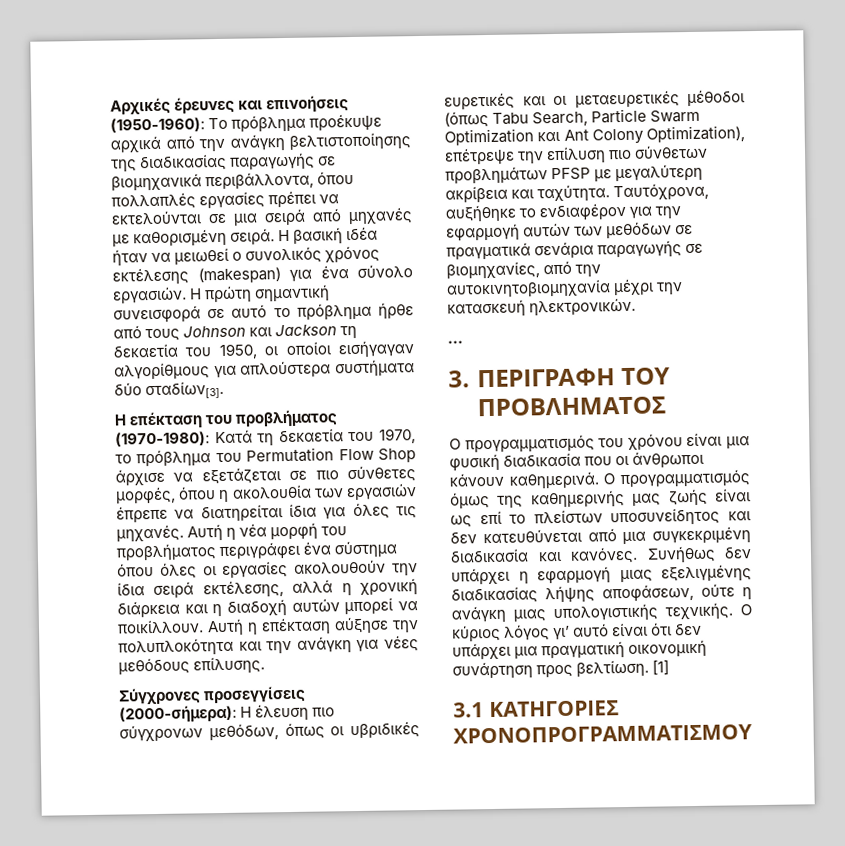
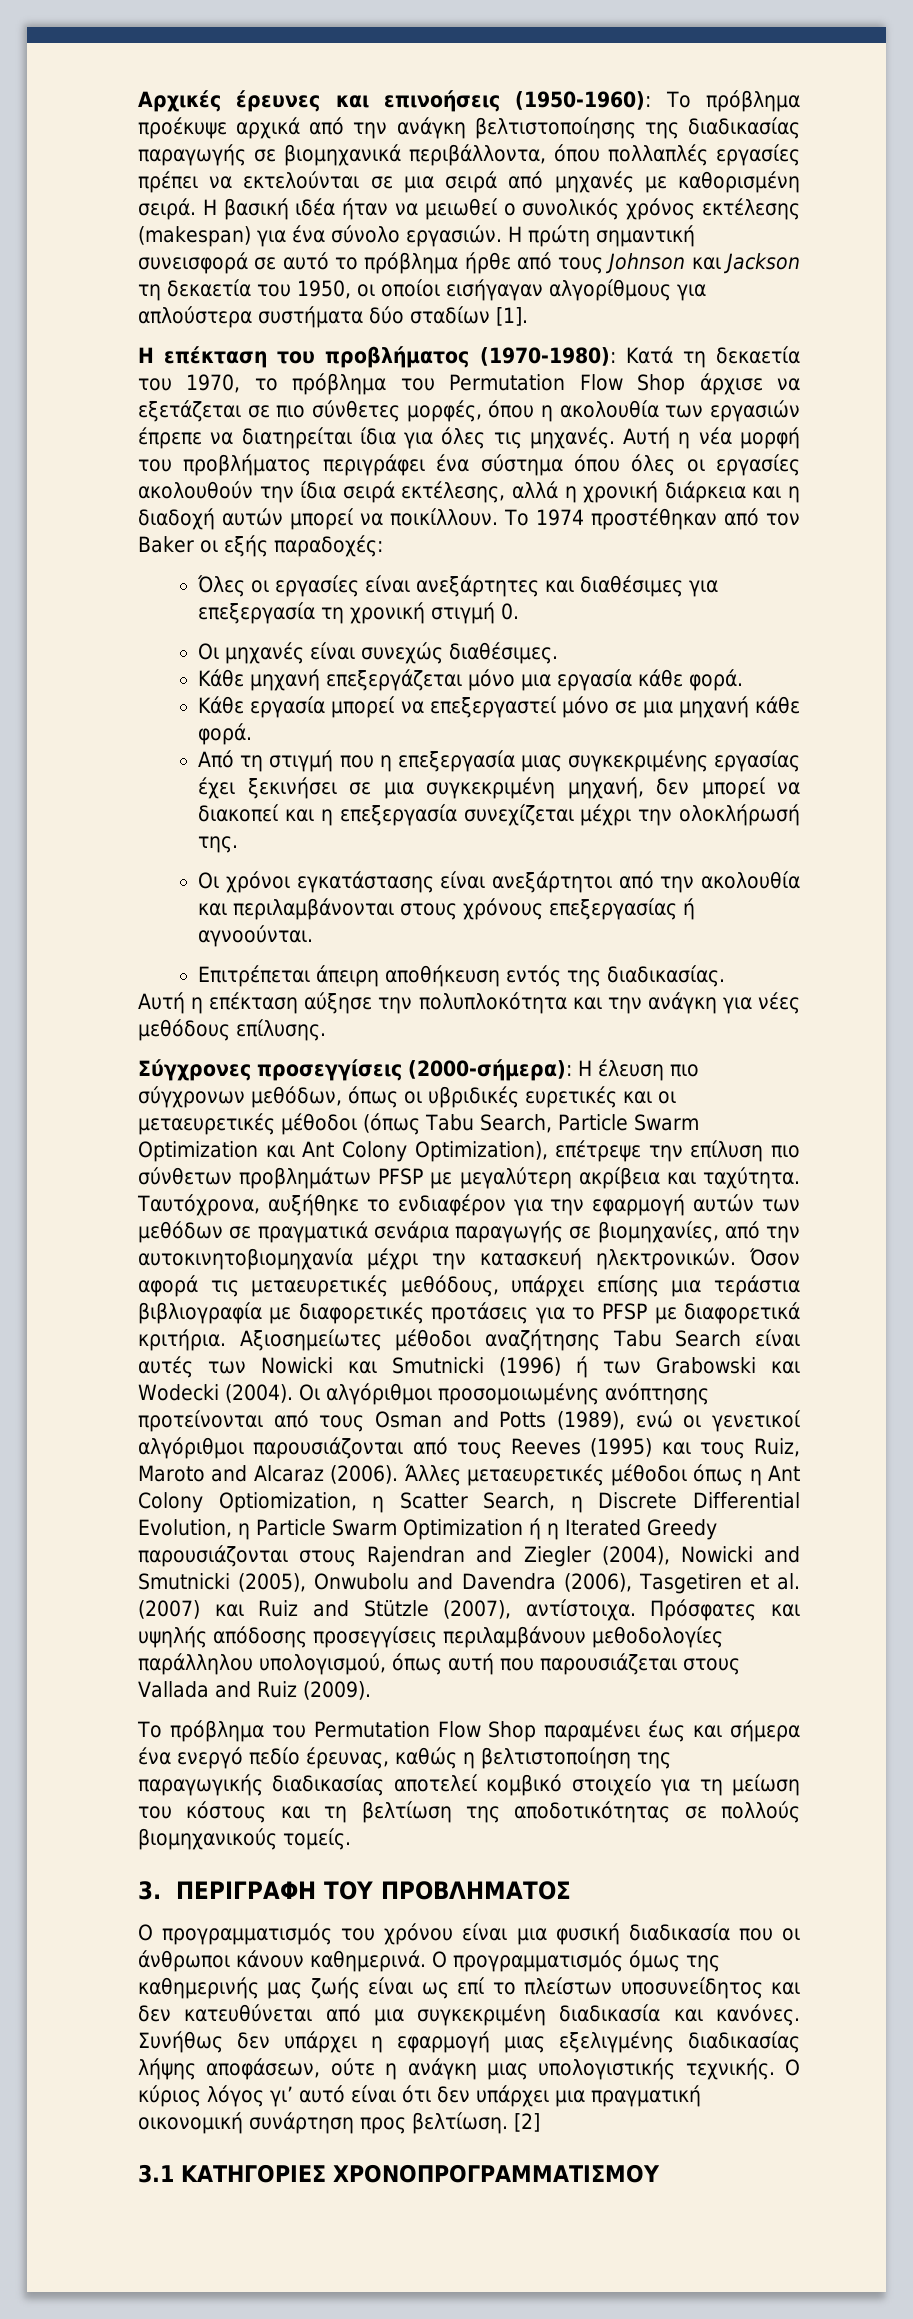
- Η πρώτη σημαντική συνεισφορά σε αυτό το πρόβλημα ήρθε από τους Johnson και Jackson τη δεκαετία του 1950, οι οποίοι εισήγαγαν αλγορίθμους για απλούστερα συστήματα δύο σταδίων[3].
+ Η πρώτη σημαντική συνεισφορά σε αυτό το πρόβλημα ήρθε από τους Johnson και Jackson τη δεκαετία του 1950, οι οποίοι εισήγαγαν αλγορίθμους για απλούστερα συστήματα δύο σταδίων [1].
- Αυτή η νέα μορφή του προβλήματος περιγράφει ένα σύστημα όπου όλες οι εργασίες ακολουθούν την ίδια σειρά εκτέλεσης, αλλά η χρονική διάρκεια και η διαδοχή αυτών μπορεί να ποικίλλουν. Αυτή η επέκταση αύξησε την πολυπλοκότητα και την ανάγκη για νέες μεθόδους επίλυσης.
+ Αυτή η νέα μορφή του προβλήματος περιγράφει ένα σύστημα όπου όλες οι εργασίες ακολουθούν την ίδια σειρά εκτέλεσης, αλλά η χρονική διάρκεια και η διαδοχή αυτών μπορεί να ποικίλλουν. Το 1974 προστέθηκαν από τον Baker οι εξής παραδοχές:
+ Όλες οι εργασίες είναι ανεξάρτητες και διαθέσιμες για επεξεργασία τη χρονική στιγμή 0.
+ Οι μηχανές είναι συνεχώς διαθέσιμες.
+ Κάθε μηχανή επεξεργάζεται μόνο μια εργασία κάθε φορά.
+ Κάθε εργασία μπορεί να επεξεργαστεί μόνο σε μια μηχανή κάθε φορά.
+ Από τη στιγμή που η επεξεργασία μιας συγκεκριμένης εργασίας έχει ξεκινήσει σε μια συγκεκριμένη μηχανή, δεν μπορεί να διακοπεί και η επεξεργασία συνεχίζεται μέχρι την ολοκλήρωσή της.
+ Οι χρόνοι εγκατάστασης είναι ανεξάρτητοι από την ακολουθία και περιλαμβάνονται στους χρόνους επεξεργασίας ή αγνοούνται.
+ Επιτρέπεται άπειρη αποθήκευση εντός της διαδικασίας.
+ Αυτή η επέκταση αύξησε την πολυπλοκότητα και την ανάγκη για νέες μεθόδους επίλυσης.
- Ταυτόχρονα, αυξήθηκε το ενδιαφέρον για την εφαρμογή αυτών των μεθόδων σε πραγματικά σενάρια παραγωγής σε βιομηχανίες, από την αυτοκινητοβιομηχανία μέχρι την κατασκευή ηλεκτρονικών.
- …
+ Ταυτόχρονα, αυξήθηκε το ενδιαφέρον για την εφαρμογή αυτών των μεθόδων σε πραγματικά σενάρια παραγωγής σε βιομηχανίες, από την αυτοκινητοβιομηχανία μέχρι την κατασκευή ηλεκτρονικών. Όσον αφορά τις μεταευρετικές μεθόδους, υπάρχει επίσης μια τεράστια βιβλιογραφία με διαφορετικές προτάσεις για το PFSP με διαφορετικά κριτήρια. Αξιοσημείωτες μέθοδοι αναζήτησης Tabu Search είναι αυτές των Nowicki και Smutnicki (1996) ή των Grabowski και Wodecki (2004). Οι αλγόριθμοι προσομοιωμένης ανόπτησης προτείνονται από τους Osman and Potts (1989), ενώ οι γενετικοί αλγόριθμοι παρουσιάζονται από τους Reeves (1995) και τους Ruiz, Maroto and Alcaraz (2006). Άλλες μεταευρετικές μέθοδοι όπως η Ant Colony Optiomization, η Scatter Search, η Discrete Differential Evolution, η Particle Swarm Optimization ή η Iterated Greedy παρουσιάζονται στους Rajendran and Ziegler (2004), Nowicki and Smutnicki (2005), Onwubolu and Davendra (2006), Tasgetiren et al. (2007) και Ruiz and Stützle (2007), αντίστοιχα. Πρόσφατες και υψηλής απόδοσης προσεγγίσεις περιλαμβάνουν μεθοδολογίες παράλληλου υπολογισμού, όπως αυτή που παρουσιάζεται στους Vallada and Ruiz (2009).
+ Το πρόβλημα του Permutation Flow Shop παραμένει έως και σήμερα ένα ενεργό πεδίο έρευνας, καθώς η βελτιστοποίηση της παραγωγικής διαδικασίας αποτελεί κομβικό στοιχείο για τη μείωση του κόστους και τη βελτίωση της αποδοτικότητας σε πολλούς βιομηχανικούς τομείς.
- [1]
+ [2]

